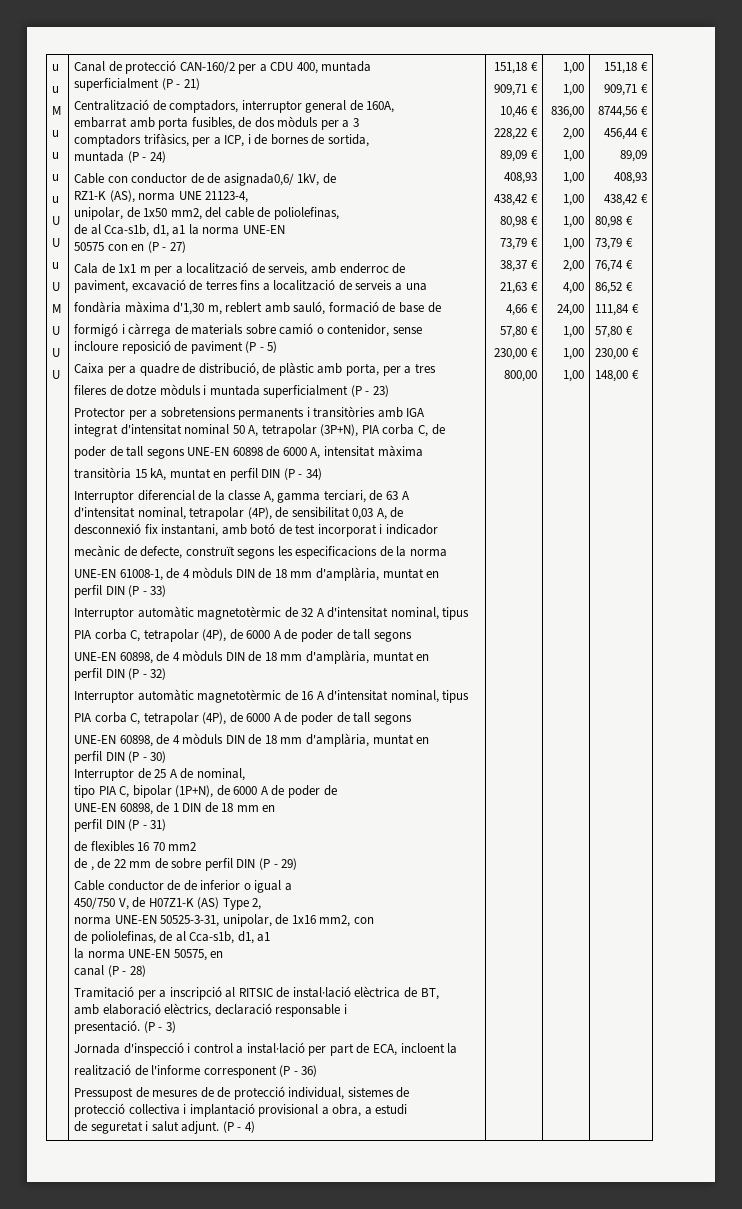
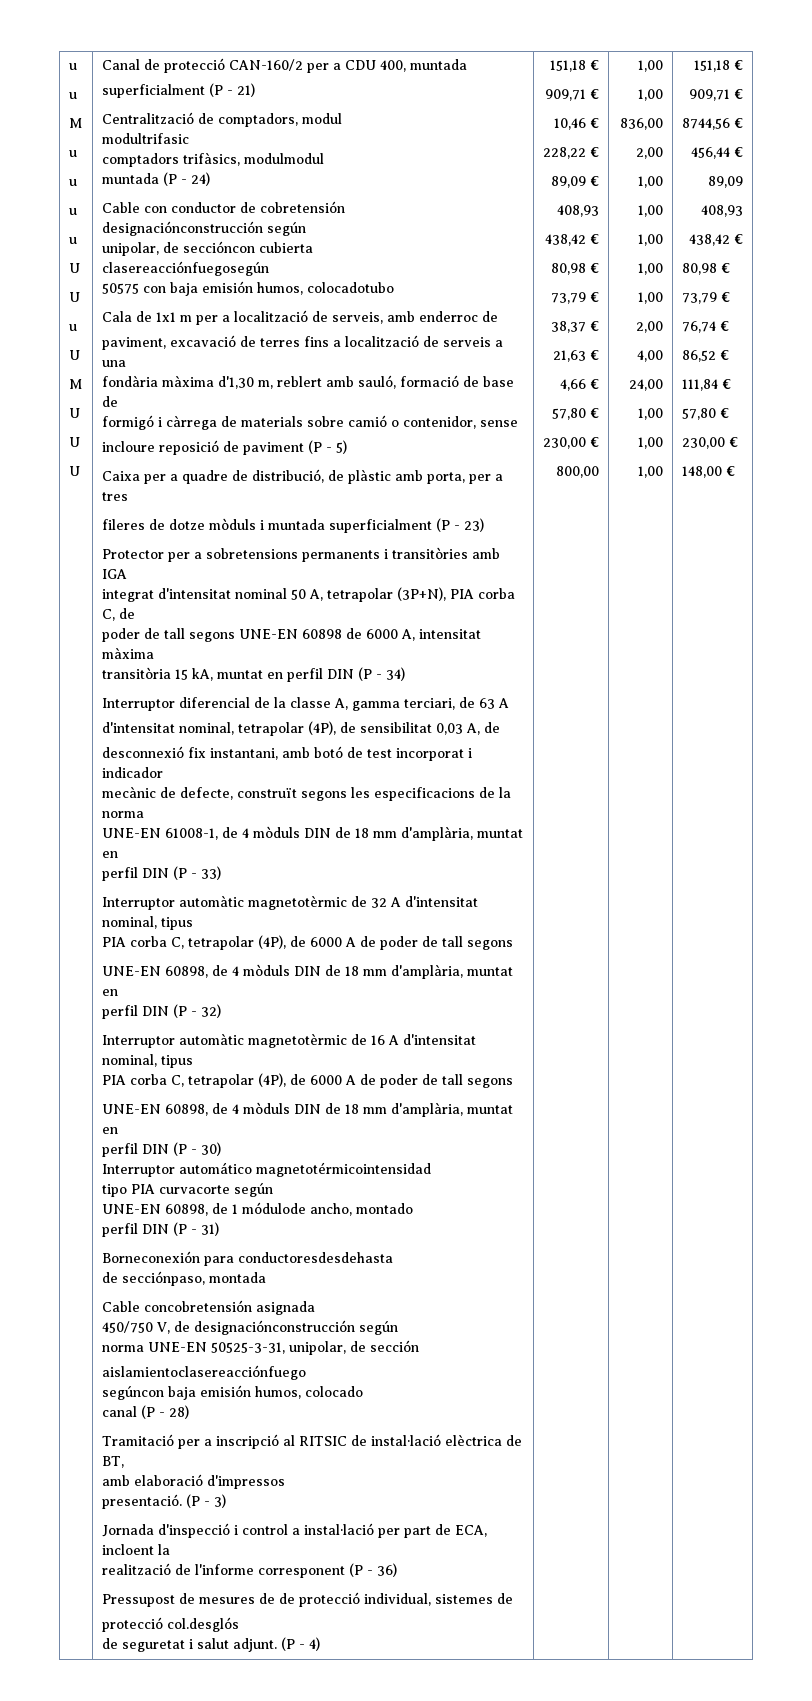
- Centralització de comptadors, interruptor general de 160A,
- embarrat amb porta fusibles, de dos mòduls per a 3
- comptadors trifàsics, per a ICP, i de bornes de sortida,
+ Centralització de comptadors, modul
+ modultrifasic
+ comptadors trifàsics, modulmodul
- Cable con conductor de de asignada0,6/ 1kV, de
- RZ1-K (AS), norma UNE 21123-4,
- unipolar, de 1x50 mm2, del cable de poliolefinas,
- de al Cca-s1b, d1, a1 la norma UNE-EN
- 50575 con en (P - 27)
+ Cable con conductor de cobretensión
+ designaciónconstrucción según
+ unipolar, de seccióncon cubierta
+ clasereacciónfuegosegún
+ 50575 con baja emisión humos, colocadotubo
- Interruptor de 25 A de nominal,
- tipo PIA C, bipolar (1P+N), de 6000 A de poder de
+ Interruptor automático magnetotérmicointensidad
+ tipo PIA curvacorte según
- UNE-EN 60898, de 1 DIN de 18 mm en
+ UNE-EN 60898, de 1 módulode ancho, montado
- de flexibles 16 70 mm2
- de , de 22 mm de sobre perfil DIN (P - 29)
- Cable conductor de de inferior o igual a
+ Borneconexión para conductoresdesdehasta
+ de secciónpaso, montada
+ Cable concobretensión asignada
- 450/750 V, de H07Z1-K (AS) Type 2,
+ 450/750 V, de designaciónconstrucción según
- norma UNE-EN 50525-3-31, unipolar, de 1x16 mm2, con
- de poliolefinas, de al Cca-s1b, d1, a1
- la norma UNE-EN 50575, en
+ norma UNE-EN 50525-3-31, unipolar, de sección
+ aislamientoclasereacciónfuego
+ segúncon baja emisión humos, colocado
- amb elaboració elèctrics, declaració responsable i
+ amb elaboració d'impressos
- protecció collectiva i implantació provisional a obra, a estudi
+ protecció col.desglós

